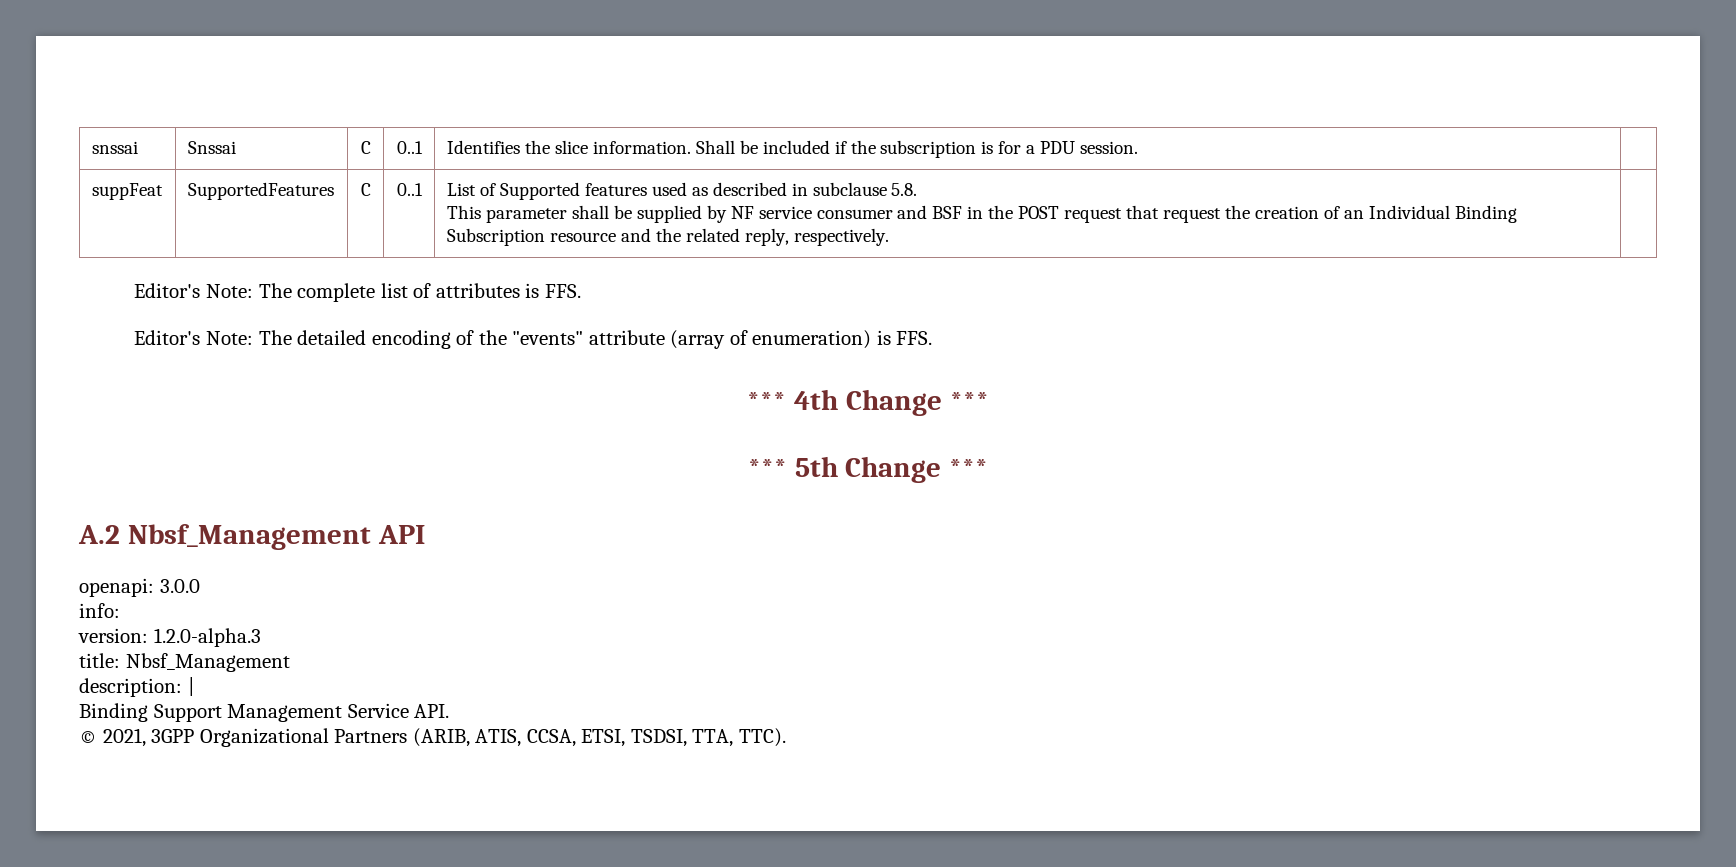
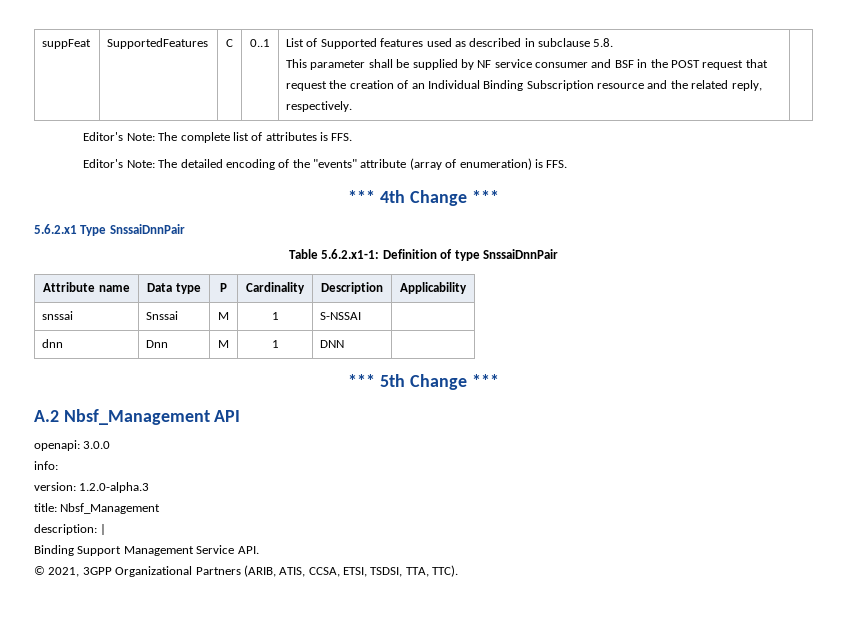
- snssai | Snssai | C | 0..1 | Identifies the slice information. Shall be included if the subscription is for a PDU session.
+ 5.6.2.x1 Type SnssaiDnnPair
+ Table 5.6.2.x1-1: Definition of type SnssaiDnnPair
+ Attribute name | Data type | P | Cardinality | Description | Applicability
+ snssai | Snssai | M | 1 | S-NSSAI |
+ dnn | Dnn | M | 1 | DNN |

